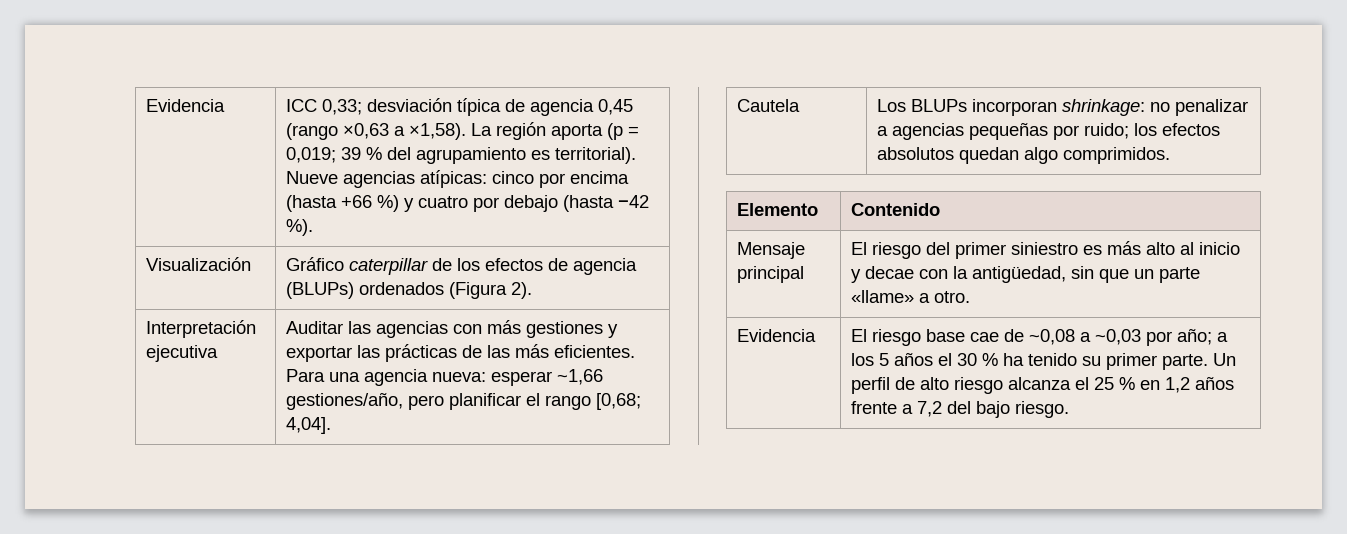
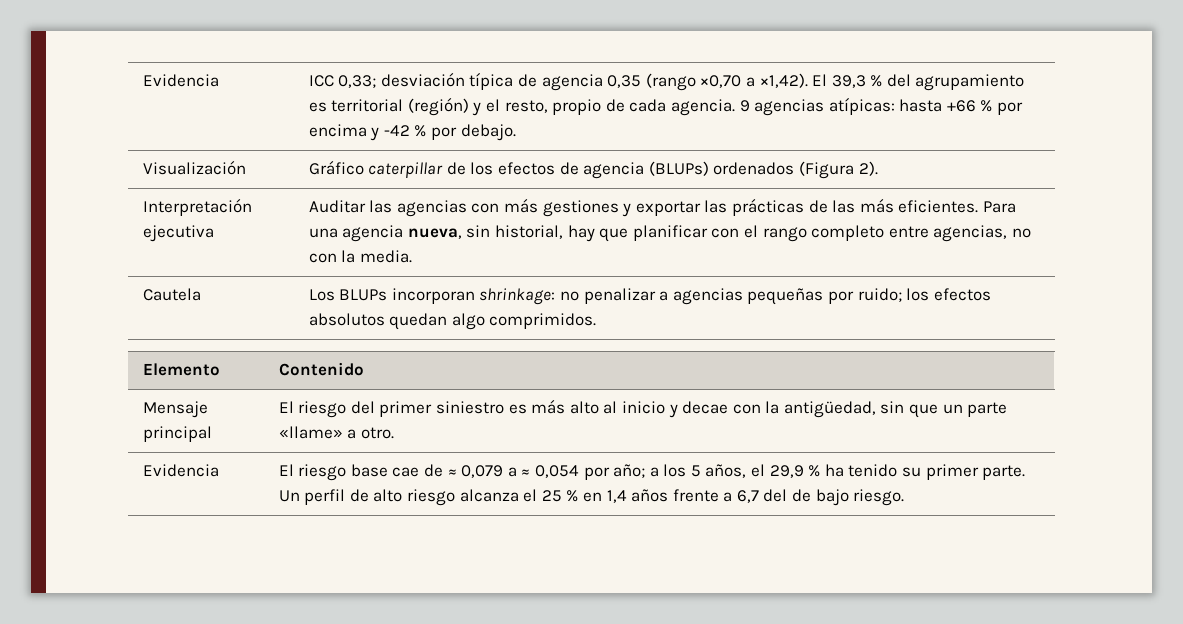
- Evidencia | ICC 0,33; desviación típica de agencia 0,45 (rango ×0,63 a ×1,58). La región aporta (p = 0,019; 39 % del agrupamiento es territorial). Nueve agencias atípicas: cinco por encima (hasta +66 %) y cuatro por debajo (hasta −42 %).
+ Evidencia | ICC 0,33; desviación típica de agencia 0,35 (rango ×0,70 a ×1,42). El 39,3 % del agrupamiento es territorial (región) y el resto, propio de cada agencia. 9 agencias atípicas: hasta +66 % por encima y -42 % por debajo.
- Interpretación ejecutiva | Auditar las agencias con más gestiones y exportar las prácticas de las más eficientes. Para una agencia nueva: esperar ~1,66 gestiones/año, pero planificar el rango [0,68; 4,04].
+ Interpretación ejecutiva | Auditar las agencias con más gestiones y exportar las prácticas de las más eficientes. Para una agencia nueva, sin historial, hay que planificar con el rango completo entre agencias, no con la media.
- El riesgo base cae de ~0,08 a ~0,03 por año; a los 5 años el 30 % ha tenido su primer parte.
+ El riesgo base cae de ≈ 0,079 a ≈ 0,054 por año; a los 5 años, el 29,9 % ha tenido su primer parte.
- Un perfil de alto riesgo alcanza el 25 % en 1,2 años frente a 7,2 del bajo riesgo.
+ Un perfil de alto riesgo alcanza el 25 % en 1,4 años frente a 6,7 del de bajo riesgo.

